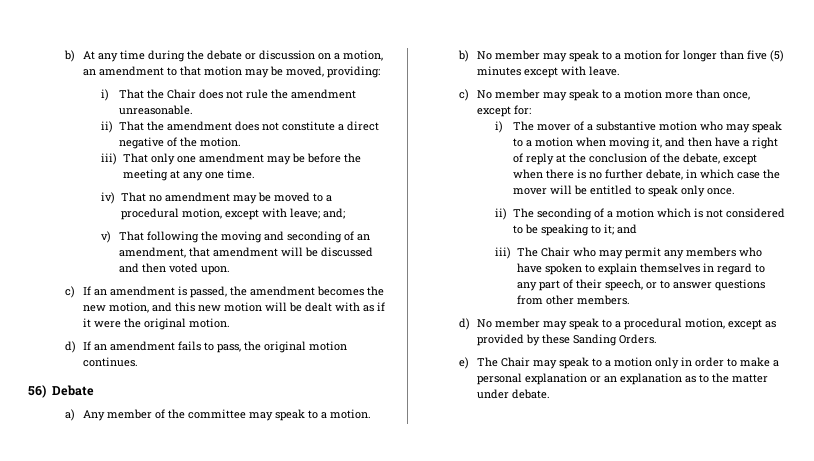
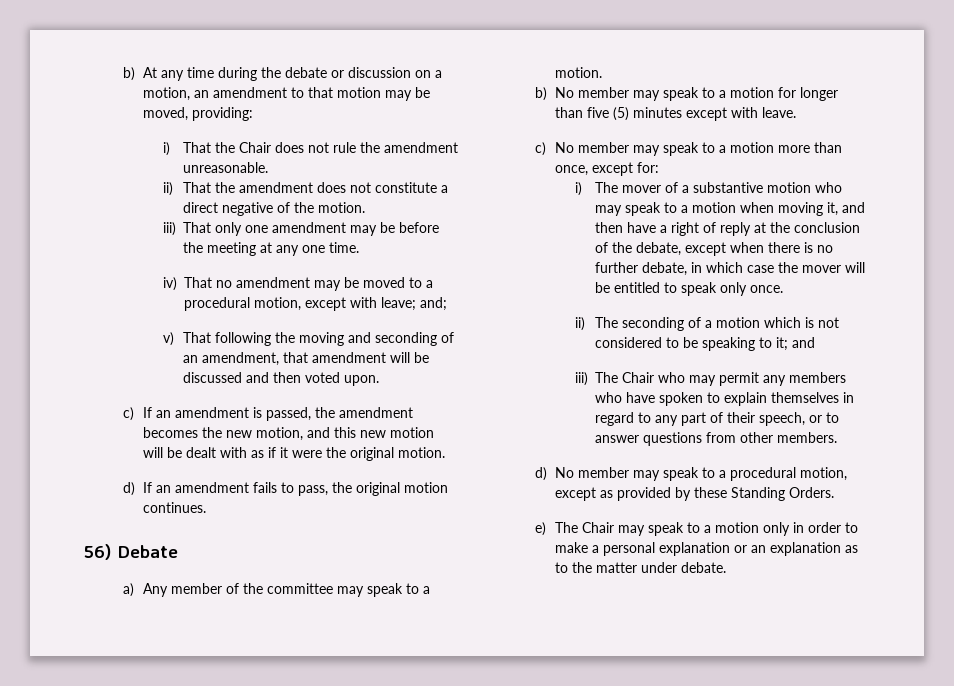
- d) No member may speak to a procedural motion, except as provided by these Sanding Orders.
+ d) No member may speak to a procedural motion, except as provided by these Standing Orders.

